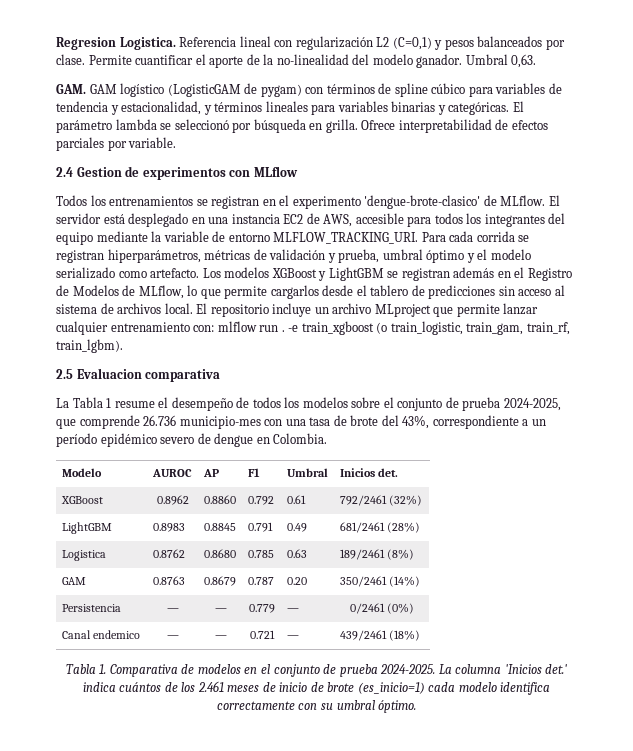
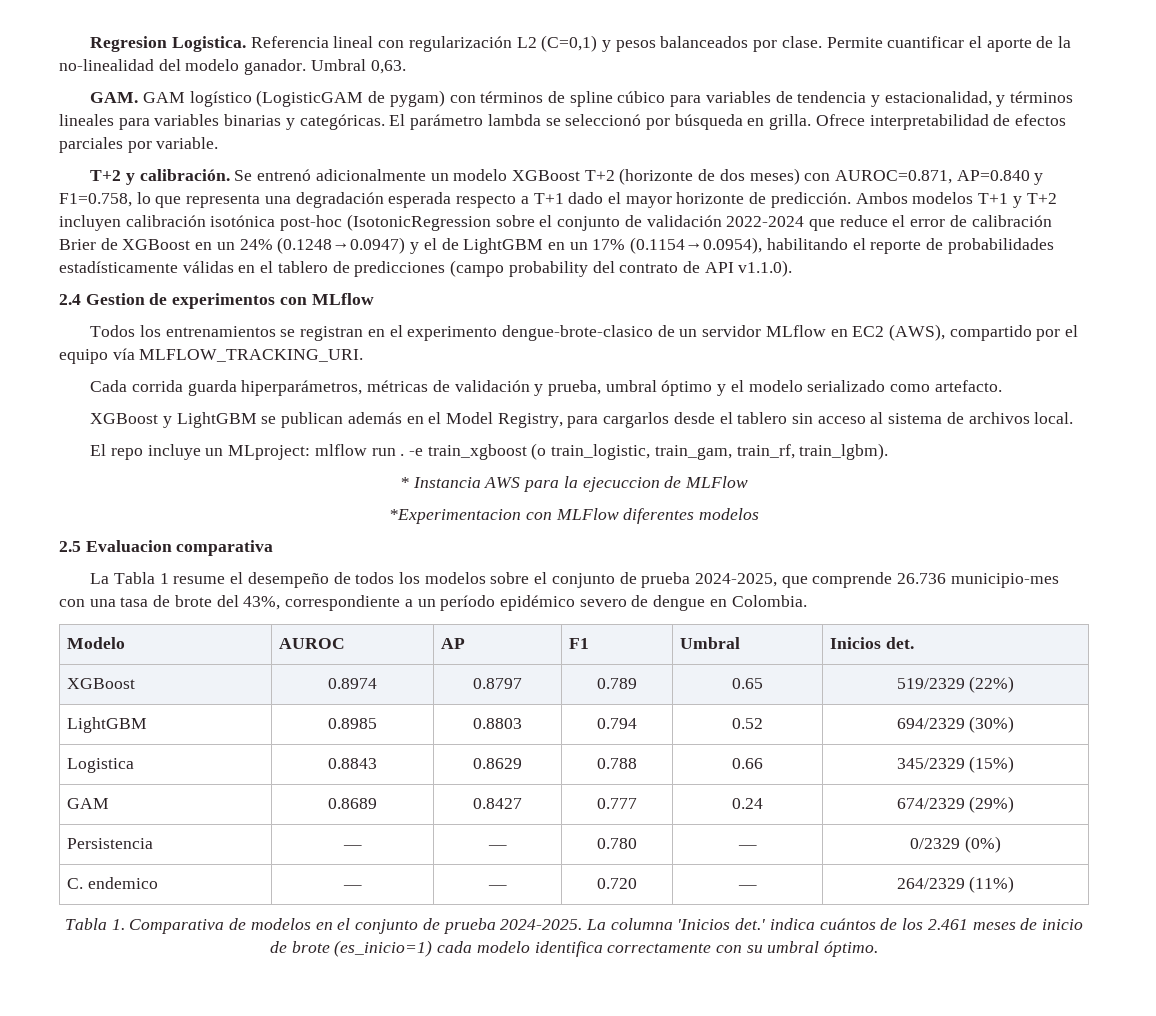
+ T+2 y calibración. Se entrenó adicionalmente un modelo XGBoost T+2 (horizonte de dos meses) con AUROC=0.871, AP=0.840 y F1=0.758, lo que representa una degradación esperada respecto a T+1 dado el mayor horizonte de predicción. Ambos modelos T+1 y T+2 incluyen calibración isotónica post-hoc (IsotonicRegression sobre el conjunto de validación 2022-2024 que reduce el error de calibración Brier de XGBoost en un 24% (0.1248→0.0947) y el de LightGBM en un 17% (0.1154→0.0954), habilitando el reporte de probabilidades estadísticamente válidas en el tablero de predicciones (campo probability del contrato de API v1.1.0).
- Todos los entrenamientos se registran en el experimento 'dengue-brote-clasico' de MLflow. El servidor está desplegado en una instancia EC2 de AWS, accesible para todos los integrantes del equipo mediante la variable de entorno MLFLOW_TRACKING_URI. Para cada corrida se registran hiperparámetros, métricas de validación y prueba, umbral óptimo y el modelo serializado como artefacto. Los modelos XGBoost y LightGBM se registran además en el Registro de Modelos de MLflow, lo que permite cargarlos desde el tablero de predicciones sin acceso al sistema de archivos local. El repositorio incluye un archivo MLproject que permite lanzar cualquier entrenamiento con: mlflow run .
+ Todos los entrenamientos se registran en el experimento dengue-brote-clasico de un servidor MLflow en EC2 (AWS), compartido por el equipo vía MLFLOW_TRACKING_URI.
+ Cada corrida guarda hiperparámetros, métricas de validación y prueba, umbral óptimo y el modelo serializado como artefacto.
+ XGBoost y LightGBM se publican además en el Model Registry, para cargarlos desde el tablero sin acceso al sistema de archivos local.
+ El repo incluye un MLproject: mlflow run .
+ * Instancia AWS para la ejecuccion de MLFlow
+ *Experimentacion con MLFlow diferentes modelos
- XGBoost | 0.8962 | 0.8860 | 0.792 | 0.61 | 792/2461 (32%)
- LightGBM | 0.8983 | 0.8845 | 0.791 | 0.49 | 681/2461 (28%)
- Logistica | 0.8762 | 0.8680 | 0.785 | 0.63 | 189/2461 (8%)
- GAM | 0.8763 | 0.8679 | 0.787 | 0.20 | 350/2461 (14%)
+ XGBoost | 0.8974 | 0.8797 | 0.789 | 0.65 | 519/2329 (22%)
+ LightGBM | 0.8985 | 0.8803 | 0.794 | 0.52 | 694/2329 (30%)
+ Logistica | 0.8843 | 0.8629 | 0.788 | 0.66 | 345/2329 (15%)
+ GAM | 0.8689 | 0.8427 | 0.777 | 0.24 | 674/2329 (29%)
- Persistencia | — | — | 0.779 | — | 0/2461 (0%)
+ Persistencia | — | — | 0.780 | — | 0/2329 (0%)
- Canal endemico | — | — | 0.721 | — | 439/2461 (18%)
+ C. endemico | — | — | 0.720 | — | 264/2329 (11%)

